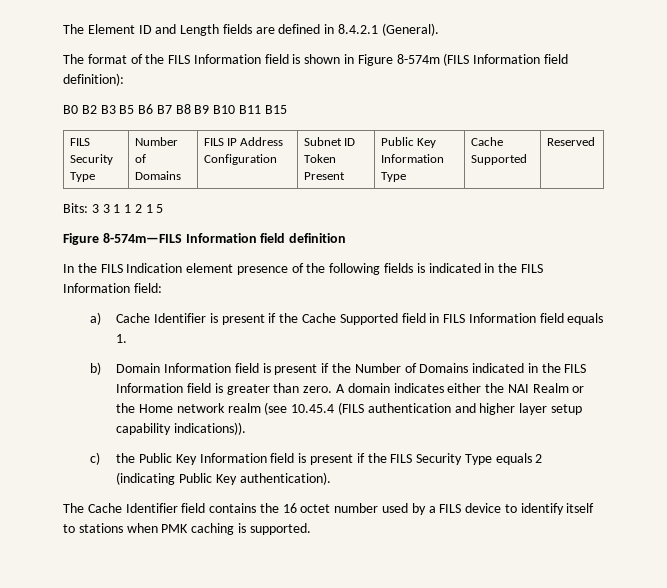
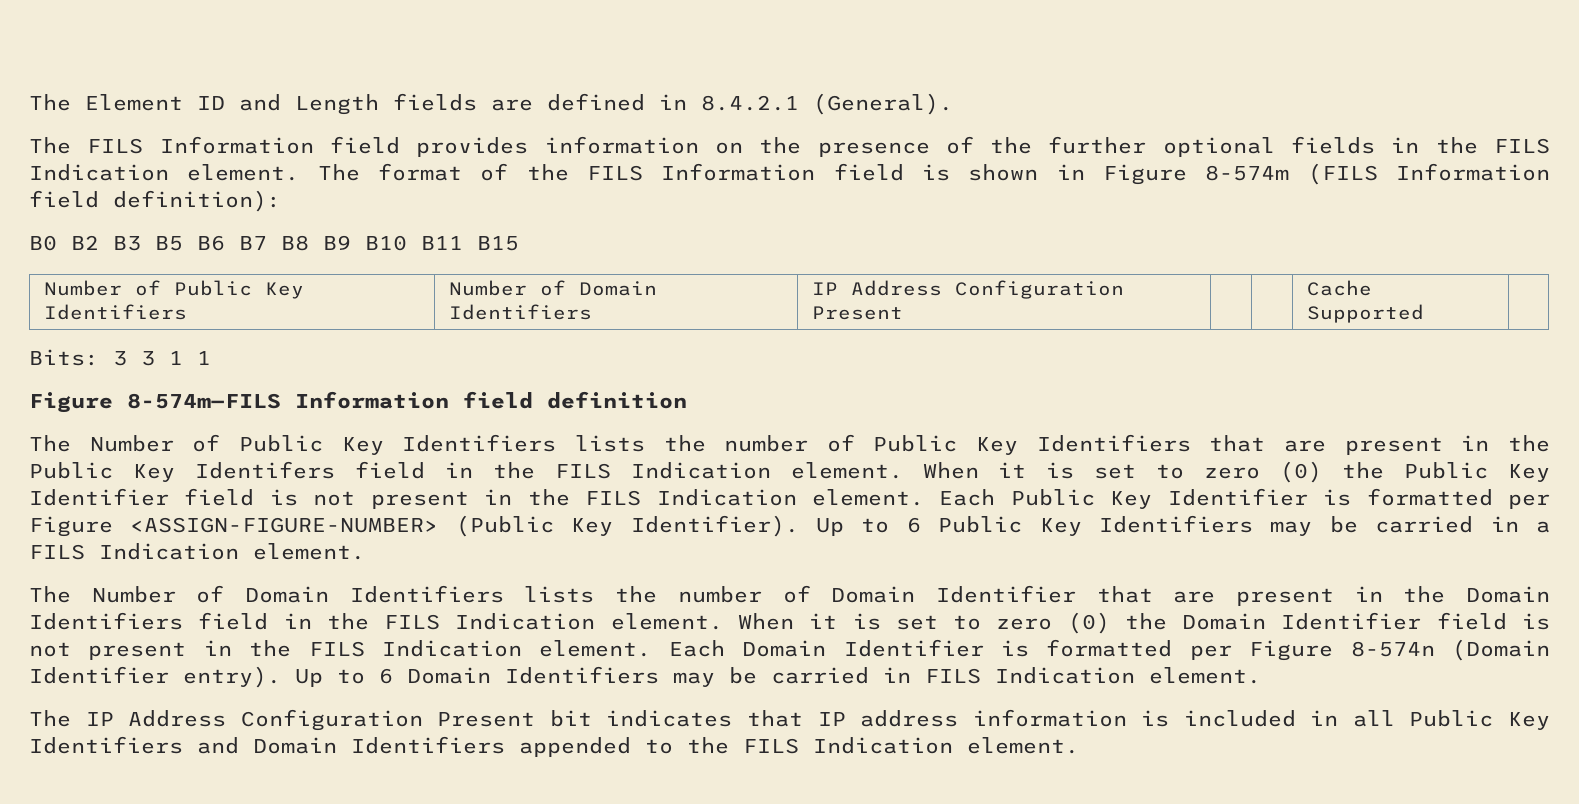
- The format of the FILS Information field is shown in Figure 8-574m (FILS Information field definition):
+ The FILS Information field provides information on the presence of the further optional fields in the FILS Indication element. The format of the FILS Information field is shown in Figure 8-574m (FILS Information field definition):
- FILS Security Type | Number of Domains | FILS IP Address Configuration | Subnet ID Token Present | Public Key Information Type | Cache Supported | Reserved
+ Number of Public Key Identifiers | Number of Domain Identifiers | IP Address Configuration Present | | | Cache Supported |
- Bits: 3 3 1 1 2 1 5
+ Bits: 3 3 1 1
- In the FILS Indication element presence of the following fields is indicated in the FILS Information field:
- a) Cache Identifier is present if the Cache Supported field in FILS Information field equals 1.
- b) Domain Information field is present if the Number of Domains indicated in the FILS Information field is greater than zero. A domain indicates either the NAI Realm or the Home network realm (see 10.45.4 (FILS authentication and higher layer setup capability indications)).
- c) the Public Key Information field is present if the FILS Security Type equals 2 (indicating Public Key authentication).
- The Cache Identifier field contains the 16 octet number used by a FILS device to identify itself to stations when PMK caching is supported.
+ The Number of Public Key Identifiers lists the number of Public Key Identifiers that are present in the Public Key Identifers field in the FILS Indication element. When it is set to zero (0) the Public Key Identifier field is not present in the FILS Indication element. Each Public Key Identifier is formatted per Figure <ASSIGN-FIGURE-NUMBER> (Public Key Identifier). Up to 6 Public Key Identifiers may be carried in a FILS Indication element.
+ The Number of Domain Identifiers lists the number of Domain Identifier that are present in the Domain Identifiers field in the FILS Indication element. When it is set to zero (0) the Domain Identifier field is not present in the FILS Indication element. Each Domain Identifier is formatted per Figure 8-574n (Domain Identifier entry). Up to 6 Domain Identifiers may be carried in FILS Indication element.
+ The IP Address Configuration Present bit indicates that IP address information is included in all Public Key Identifiers and Domain Identifiers appended to the FILS Indication element.

